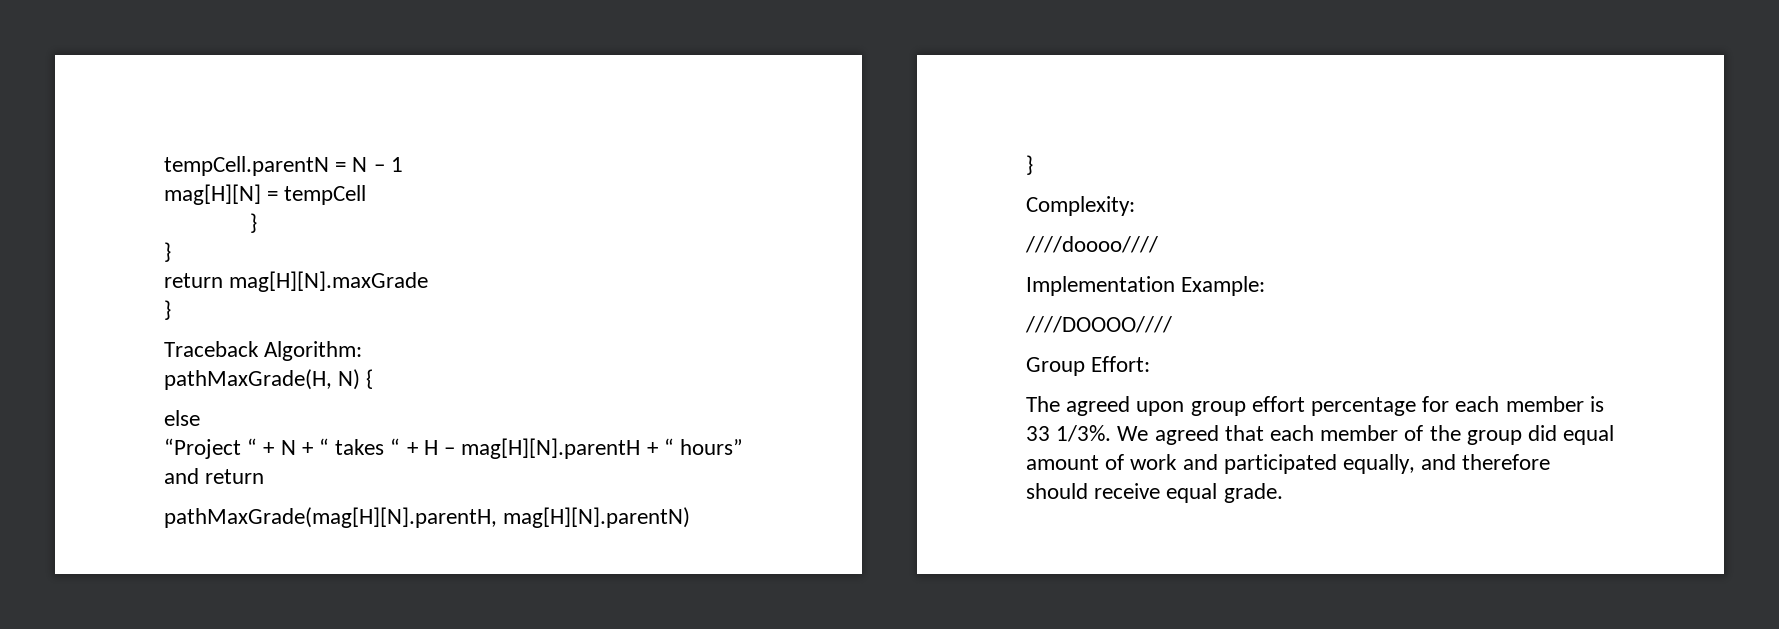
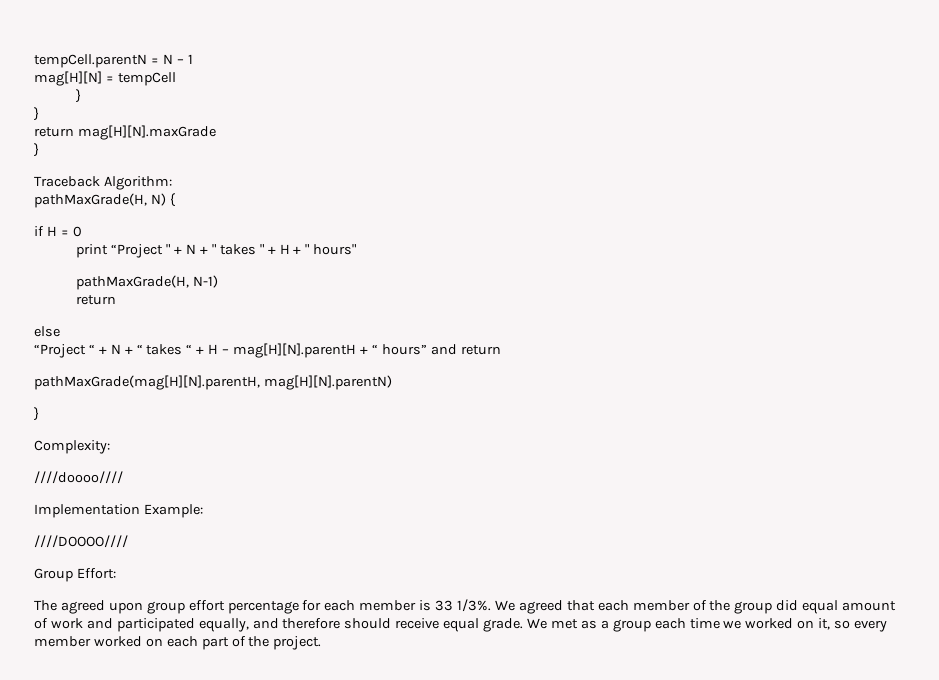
+ if H = 0
+ print “Project " + N + " takes " + H + " hours"
+ pathMaxGrade(H, N-1)
+ return
+ We met as a group each time we worked on it, so every member worked on each part of the project.

